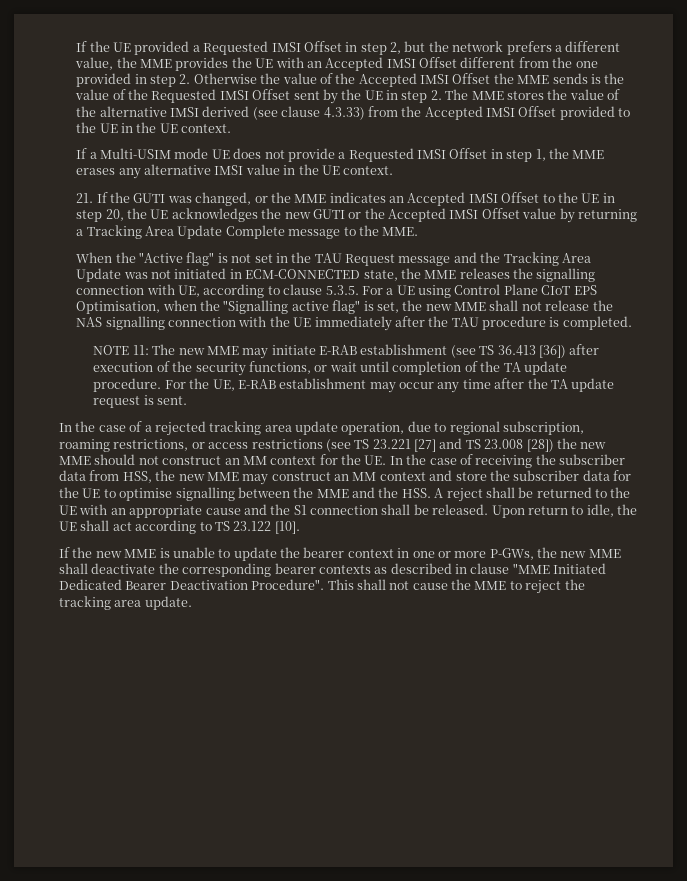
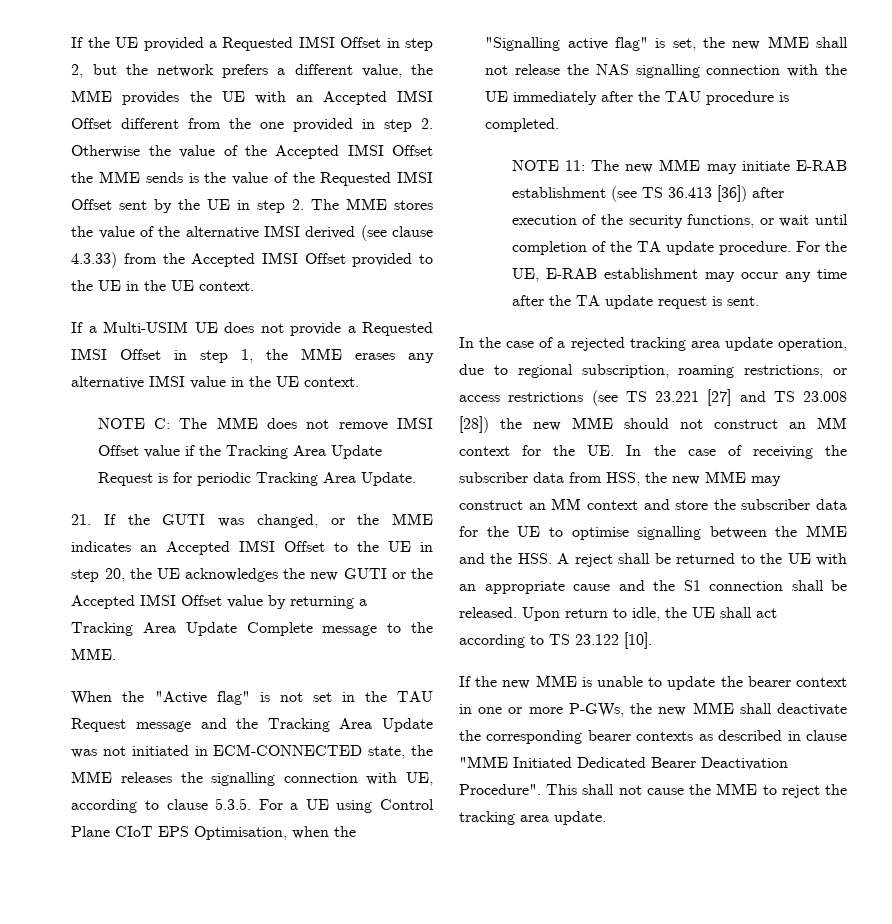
- If a Multi-USIM mode UE does not provide a Requested IMSI Offset in step 1, the MME erases any alternative IMSI value in the UE context.
+ If a Multi-USIM UE does not provide a Requested IMSI Offset in step 1, the MME erases any alternative IMSI value in the UE context.
+ NOTE C: The MME does not remove IMSI Offset value if the Tracking Area Update Request is for periodic Tracking Area Update.

